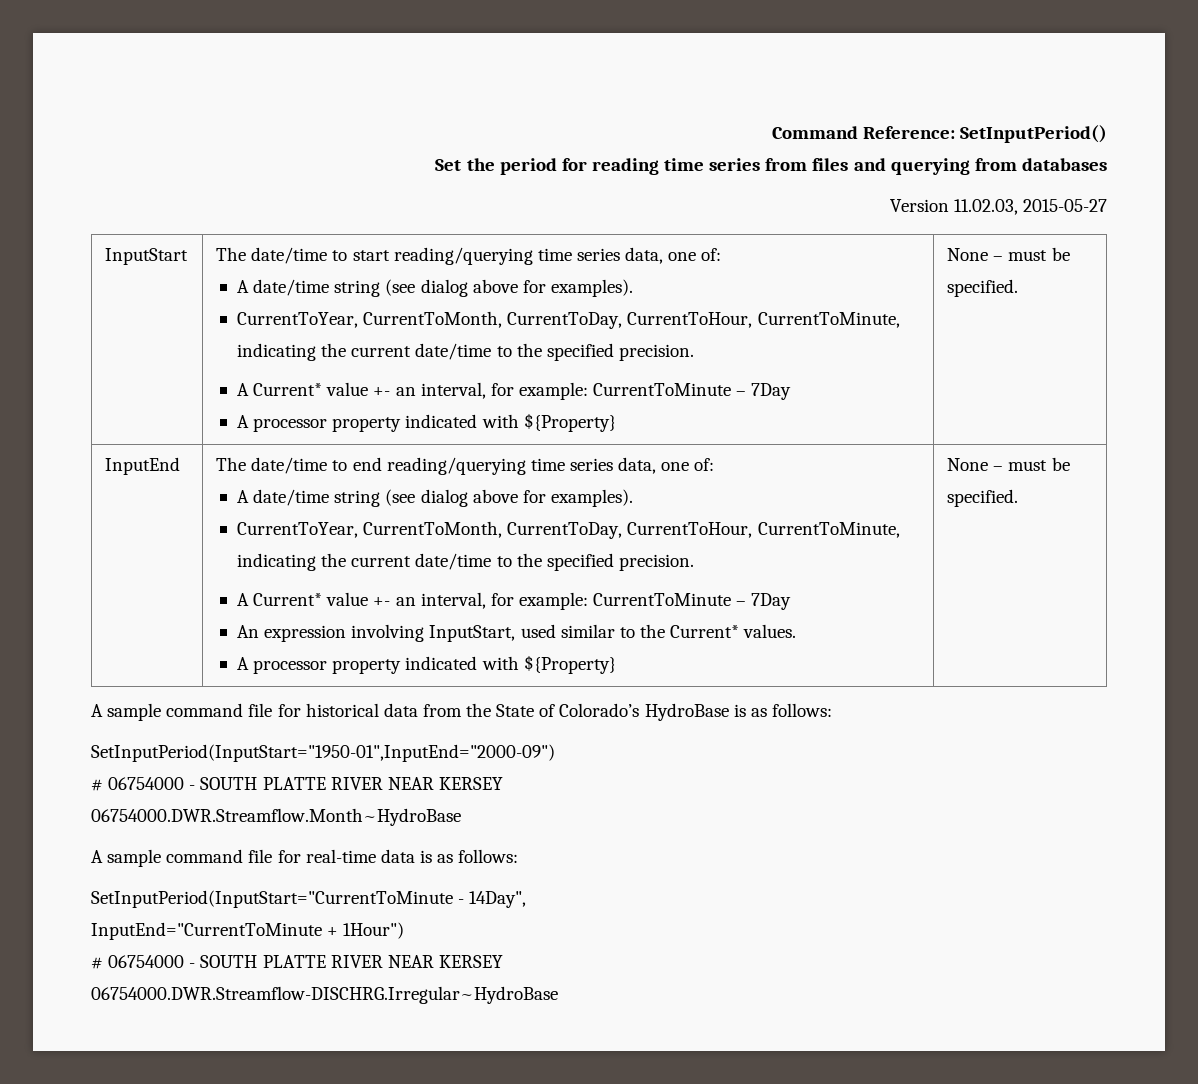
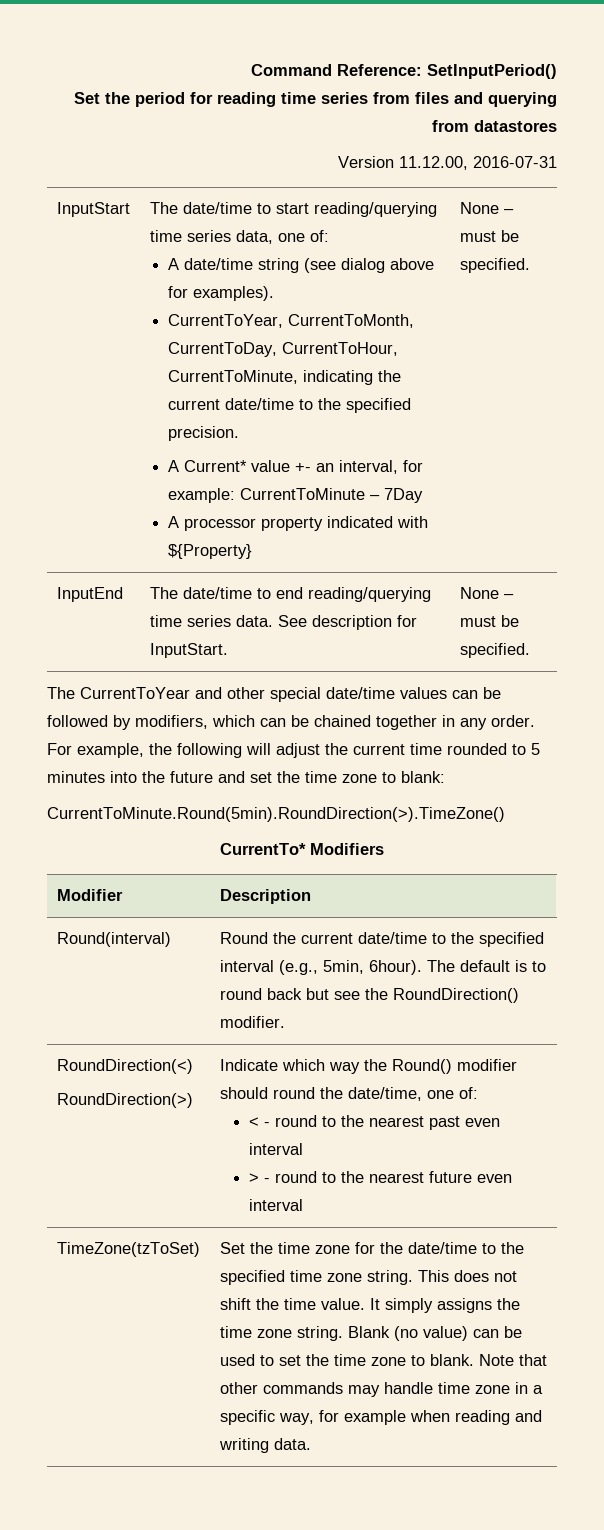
- Set the period for reading time series from files and querying from databases
+ Set the period for reading time series from files and querying from datastores
- Version 11.02.03, 2015-05-27
+ Version 11.12.00, 2016-07-31
- The date/time to end reading/querying time series data, one of:
- A date/time string (see dialog above for examples).
- CurrentToYear, CurrentToMonth, CurrentToDay, CurrentToHour, CurrentToMinute, indicating the current date/time to the specified precision.
- A Current* value +- an interval, for example: CurrentToMinute – 7Day
- An expression involving InputStart, used similar to the Current* values.
- A processor property indicated with ${Property} | None – must be specified.
- A sample command file for historical data from the State of Colorado’s HydroBase is as follows:
- SetInputPeriod(InputStart="1950-01",InputEnd="2000-09")
- # 06754000 - SOUTH PLATTE RIVER NEAR KERSEY
- 06754000.DWR.Streamflow.Month~HydroBase
- A sample command file for real-time data is as follows:
- SetInputPeriod(InputStart="CurrentToMinute - 14Day",
- InputEnd="CurrentToMinute + 1Hour")
- # 06754000 - SOUTH PLATTE RIVER NEAR KERSEY
- 06754000.DWR.Streamflow-DISCHRG.Irregular~HydroBase
+ The date/time to end reading/querying time series data. See description for InputStart. | None – must be specified.
+ The CurrentToYear and other special date/time values can be followed by modifiers, which can be chained together in any order. For example, the following will adjust the current time rounded to 5 minutes into the future and set the time zone to blank:
+ CurrentToMinute.Round(5min).RoundDirection(>).TimeZone()
+ CurrentTo* Modifiers
+ Modifier | Description
+ Round(interval) | Round the current date/time to the specified interval (e.g., 5min, 6hour). The default is to round back but see the RoundDirection() modifier.
+ RoundDirection(<)
+ RoundDirection(>) | Indicate which way the Round() modifier should round the date/time, one of:
+ < - round to the nearest past even interval
+ > - round to the nearest future even interval
+ TimeZone(tzToSet) | Set the time zone for the date/time to the specified time zone string. This does not shift the time value. It simply assigns the time zone string. Blank (no value) can be used to set the time zone to blank. Note that other commands may handle time zone in a specific way, for example when reading and writing data.

